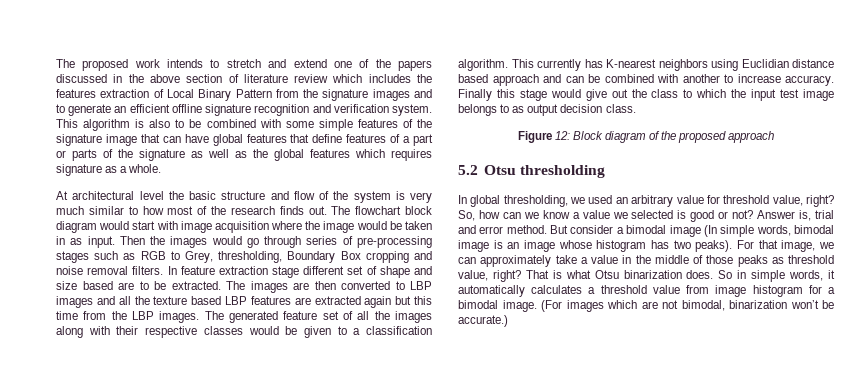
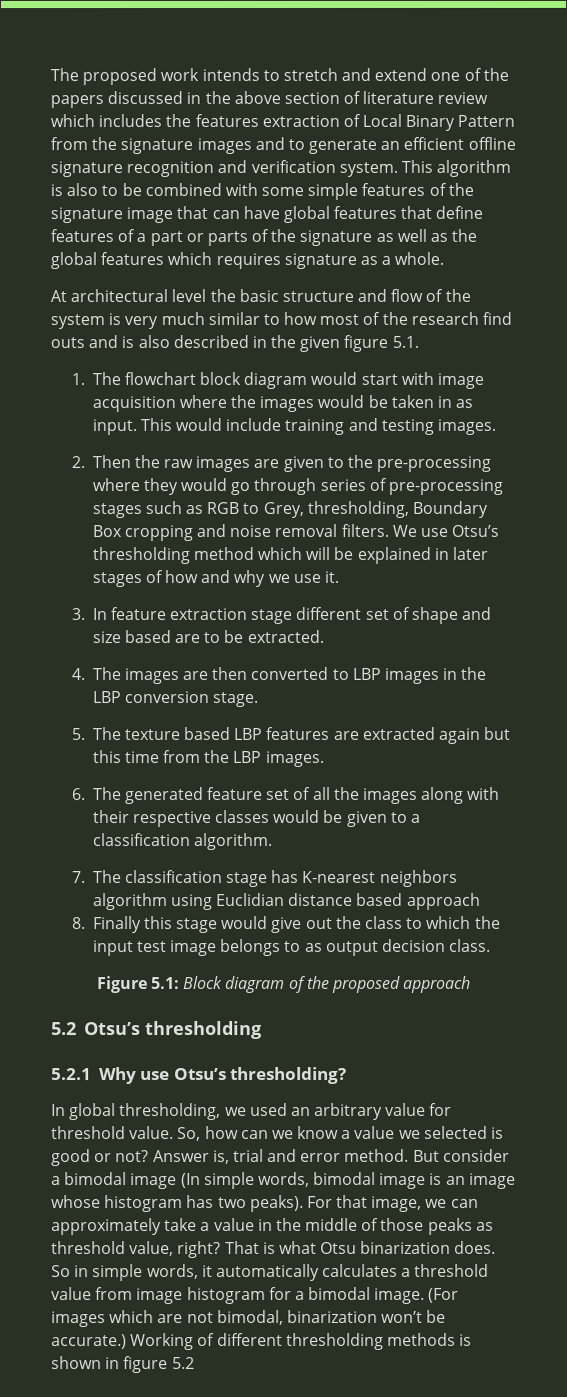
- At architectural level the basic structure and flow of the system is very much similar to how most of the research finds out. The flowchart block diagram would start with image acquisition where the image would be taken in as input.
+ At architectural level the basic structure and flow of the system is very much similar to how most of the research find outs and is also described in the given figure 5.1.
+ 1. The flowchart block diagram would start with image acquisition where the images would be taken in as input.
- Then the images would go through series of pre-processing stages such as RGB to Grey, thresholding, Boundary Box cropping and noise removal filters.
+ This would include training and testing images.
+ 2. Then the raw images are given to the pre-processing where they would go through series of pre-processing stages such as RGB to Grey, thresholding, Boundary Box cropping and noise removal filters.
- In feature extraction stage different set of shape and size based are to be extracted. The images are then converted to LBP images and all the texture based LBP features are extracted again but this time from the LBP images. The generated feature set of all the images along with their respective classes would be given to a classification algorithm. This currently has K-nearest neighbors using Euclidian distance based approach and can be combined with another to increase accuracy. Finally this stage would give out the class to which the input test image belongs to as output decision class.
+ We use Otsu’s thresholding method which will be explained in later stages of how and why we use it.
+ 3. In feature extraction stage different set of shape and size based are to be extracted.
+ 4. The images are then converted to LBP images in the LBP conversion stage.
+ 5. The texture based LBP features are extracted again but this time from the LBP images.
+ 6. The generated feature set of all the images along with their respective classes would be given to a classification algorithm.
+ 7. The classification stage has K-nearest neighbors algorithm using Euclidian distance based approach
+ 8. Finally this stage would give out the class to which the input test image belongs to as output decision class.
- Figure 12: Block diagram of the proposed approach
+ Figure 5.1: Block diagram of the proposed approach
- 5.2 Otsu thresholding
+ 5.2 Otsu’s thresholding
+ 5.2.1 Why use Otsu’s thresholding?
- In global thresholding, we used an arbitrary value for threshold value, right?
+ In global thresholding, we used an arbitrary value for threshold value.
+ Working of different thresholding methods is shown in figure 5.2

